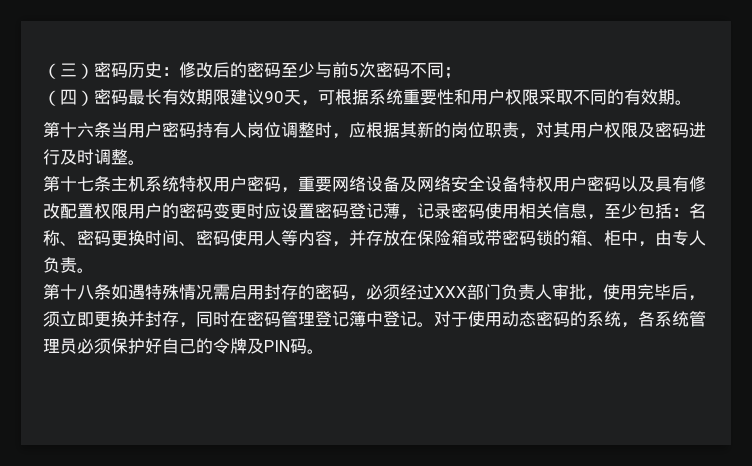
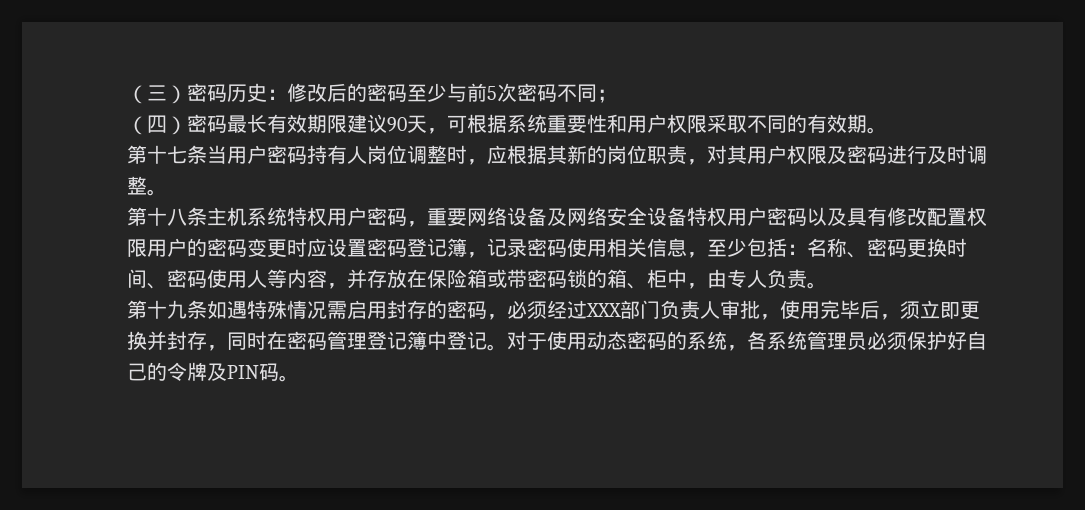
- 第十六条当用户密码持有人岗位调整时，应根据其新的岗位职责，对其用户权限及密码进行及时调整。
+ 第十七条当用户密码持有人岗位调整时，应根据其新的岗位职责，对其用户权限及密码进行及时调整。
- 第十七条主机系统特权用户密码，重要网络设备及网络安全设备特权用户密码以及具有修改配置权限用户的密码变更时应设置密码登记薄，记录密码使用相关信息，至少包括：名称、密码更换时间、密码使用人等内容，并存放在保险箱或带密码锁的箱、柜中，由专人负责。
+ 第十八条主机系统特权用户密码，重要网络设备及网络安全设备特权用户密码以及具有修改配置权限用户的密码变更时应设置密码登记簿，记录密码使用相关信息，至少包括：名称、密码更换时间、密码使用人等内容，并存放在保险箱或带密码锁的箱、柜中，由专人负责。
- 第十八条如遇特殊情况需启用封存的密码，必须经过XXX部门负责人审批，使用完毕后，须立即更换并封存，同时在密码管理登记簿中登记。
+ 第十九条如遇特殊情况需启用封存的密码，必须经过XXX部门负责人审批，使用完毕后，须立即更换并封存，同时在密码管理登记簿中登记。

